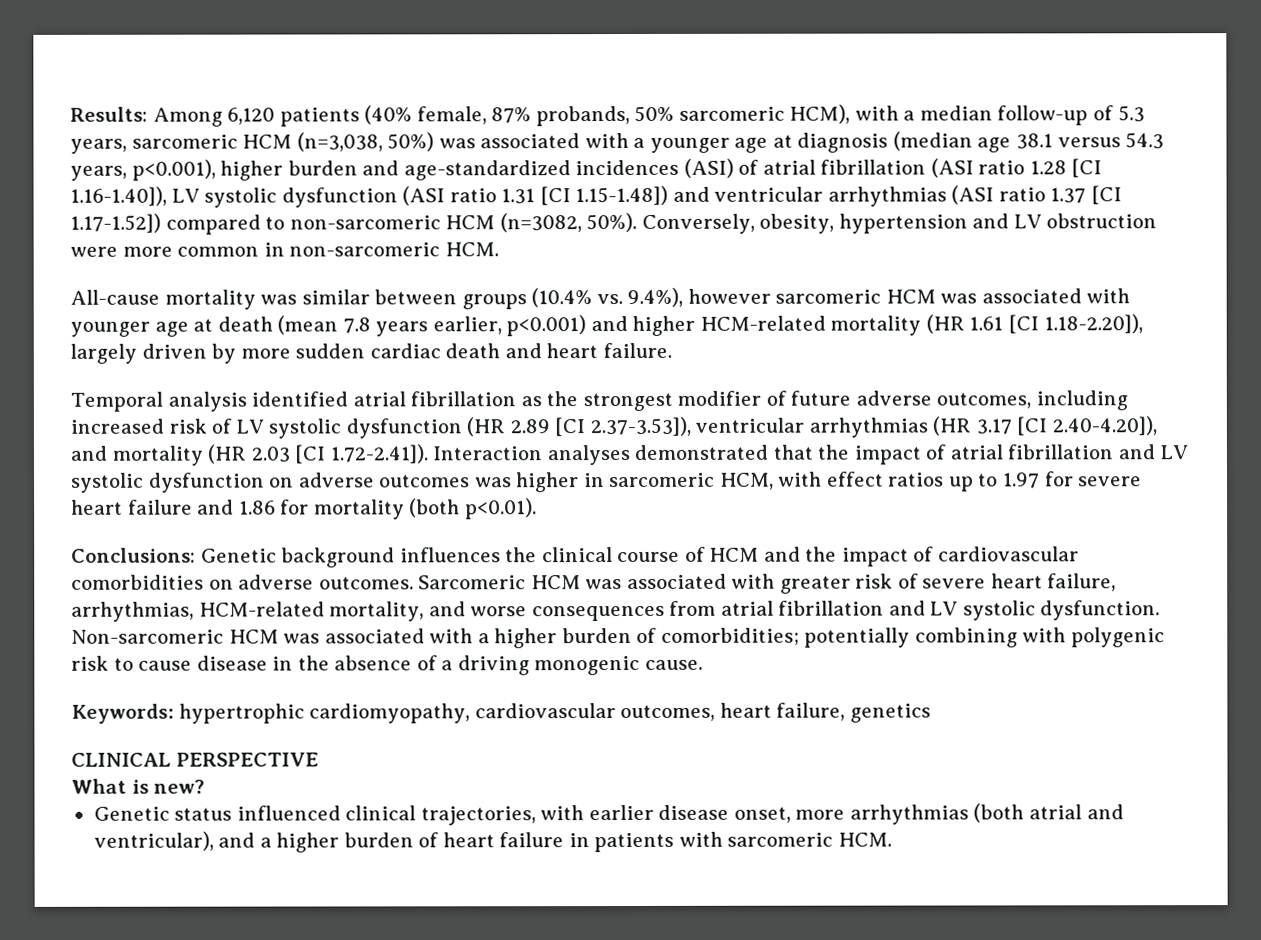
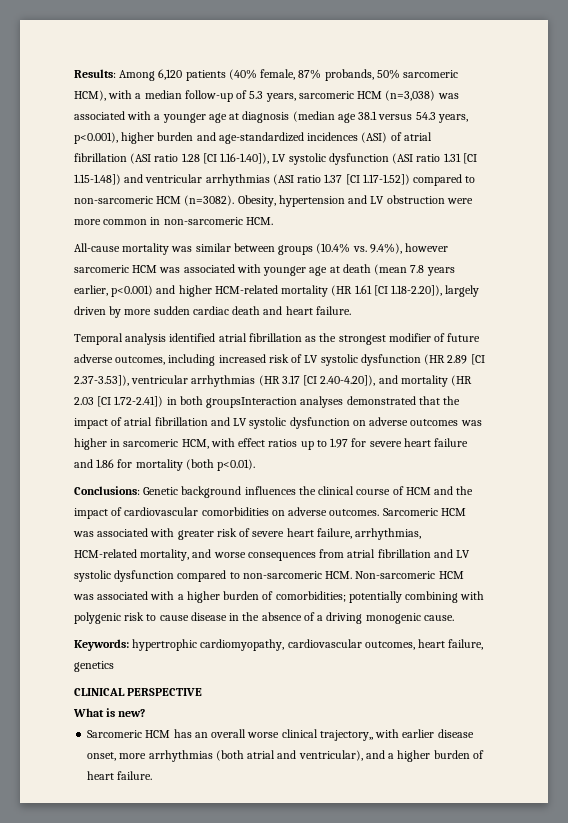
- Among 6,120 patients (40% female, 87% probands, 50% sarcomeric HCM), with a median follow-up of 5.3 years, sarcomeric HCM (n=3,038, 50%) was associated with a younger age at diagnosis (median age 38.1 versus 54.3 years, p<0.001), higher burden and age-standardized incidences (ASI) of atrial fibrillation (ASI ratio 1.28 [CI 1.16-1.40]), LV systolic dysfunction (ASI ratio 1.31 [CI 1.15-1.48]) and ventricular arrhythmias (ASI ratio 1.37 [CI 1.17-1.52]) compared to non-sarcomeric HCM (n=3082, 50%). Conversely, obesity, hypertension and LV obstruction were more common in non-sarcomeric HCM.
+ Among 6,120 patients (40% female, 87% probands, 50% sarcomeric HCM), with a median follow-up of 5.3 years, sarcomeric HCM (n=3,038) was associated with a younger age at diagnosis (median age 38.1 versus 54.3 years, p<0.001), higher burden and age-standardized incidences (ASI) of atrial fibrillation (ASI ratio 1.28 [CI 1.16-1.40]), LV systolic dysfunction (ASI ratio 1.31 [CI 1.15-1.48]) and ventricular arrhythmias (ASI ratio 1.37 [CI 1.17-1.52]) compared to non-sarcomeric HCM (n=3082). Obesity, hypertension and LV obstruction were more common in non-sarcomeric HCM.
- Temporal analysis identified atrial fibrillation as the strongest modifier of future adverse outcomes, including increased risk of LV systolic dysfunction (HR 2.89 [CI 2.37-3.53]), ventricular arrhythmias (HR 3.17 [CI 2.40-4.20]), and mortality (HR 2.03 [CI 1.72-2.41]). Interaction analyses demonstrated that the impact of atrial fibrillation and LV systolic dysfunction on adverse outcomes was higher in sarcomeric HCM, with effect ratios up to 1.97 for severe heart failure and 1.86 for mortality (both p<0.01).
+ Temporal analysis identified atrial fibrillation as the strongest modifier of future adverse outcomes, including increased risk of LV systolic dysfunction (HR 2.89 [CI 2.37-3.53]), ventricular arrhythmias (HR 3.17 [CI 2.40-4.20]), and mortality (HR 2.03 [CI 1.72-2.41]) in both groupsInteraction analyses demonstrated that the impact of atrial fibrillation and LV systolic dysfunction on adverse outcomes was higher in sarcomeric HCM, with effect ratios up to 1.97 for severe heart failure and 1.86 for mortality (both p<0.01).
- Sarcomeric HCM was associated with greater risk of severe heart failure, arrhythmias, HCM-related mortality, and worse consequences from atrial fibrillation and LV systolic dysfunction. Non-sarcomeric HCM was associated with a higher burden of comorbidities; potentially combining with polygenic risk to cause disease in the absence of a driving monogenic cause.
+ Sarcomeric HCM was associated with greater risk of severe heart failure, arrhythmias, HCM-related mortality, and worse consequences from atrial fibrillation and LV systolic dysfunction compared to non-sarcomeric HCM. Non-sarcomeric HCM was associated with a higher burden of comorbidities; potentially combining with polygenic risk to cause disease in the absence of a driving monogenic cause.
- Genetic status influenced clinical trajectories, with earlier disease onset, more arrhythmias (both atrial and ventricular), and a higher burden of heart failure in patients with sarcomeric HCM.
+ Sarcomeric HCM has an overall worse clinical trajectory,, with earlier disease onset, more arrhythmias (both atrial and ventricular), and a higher burden of heart failure.

